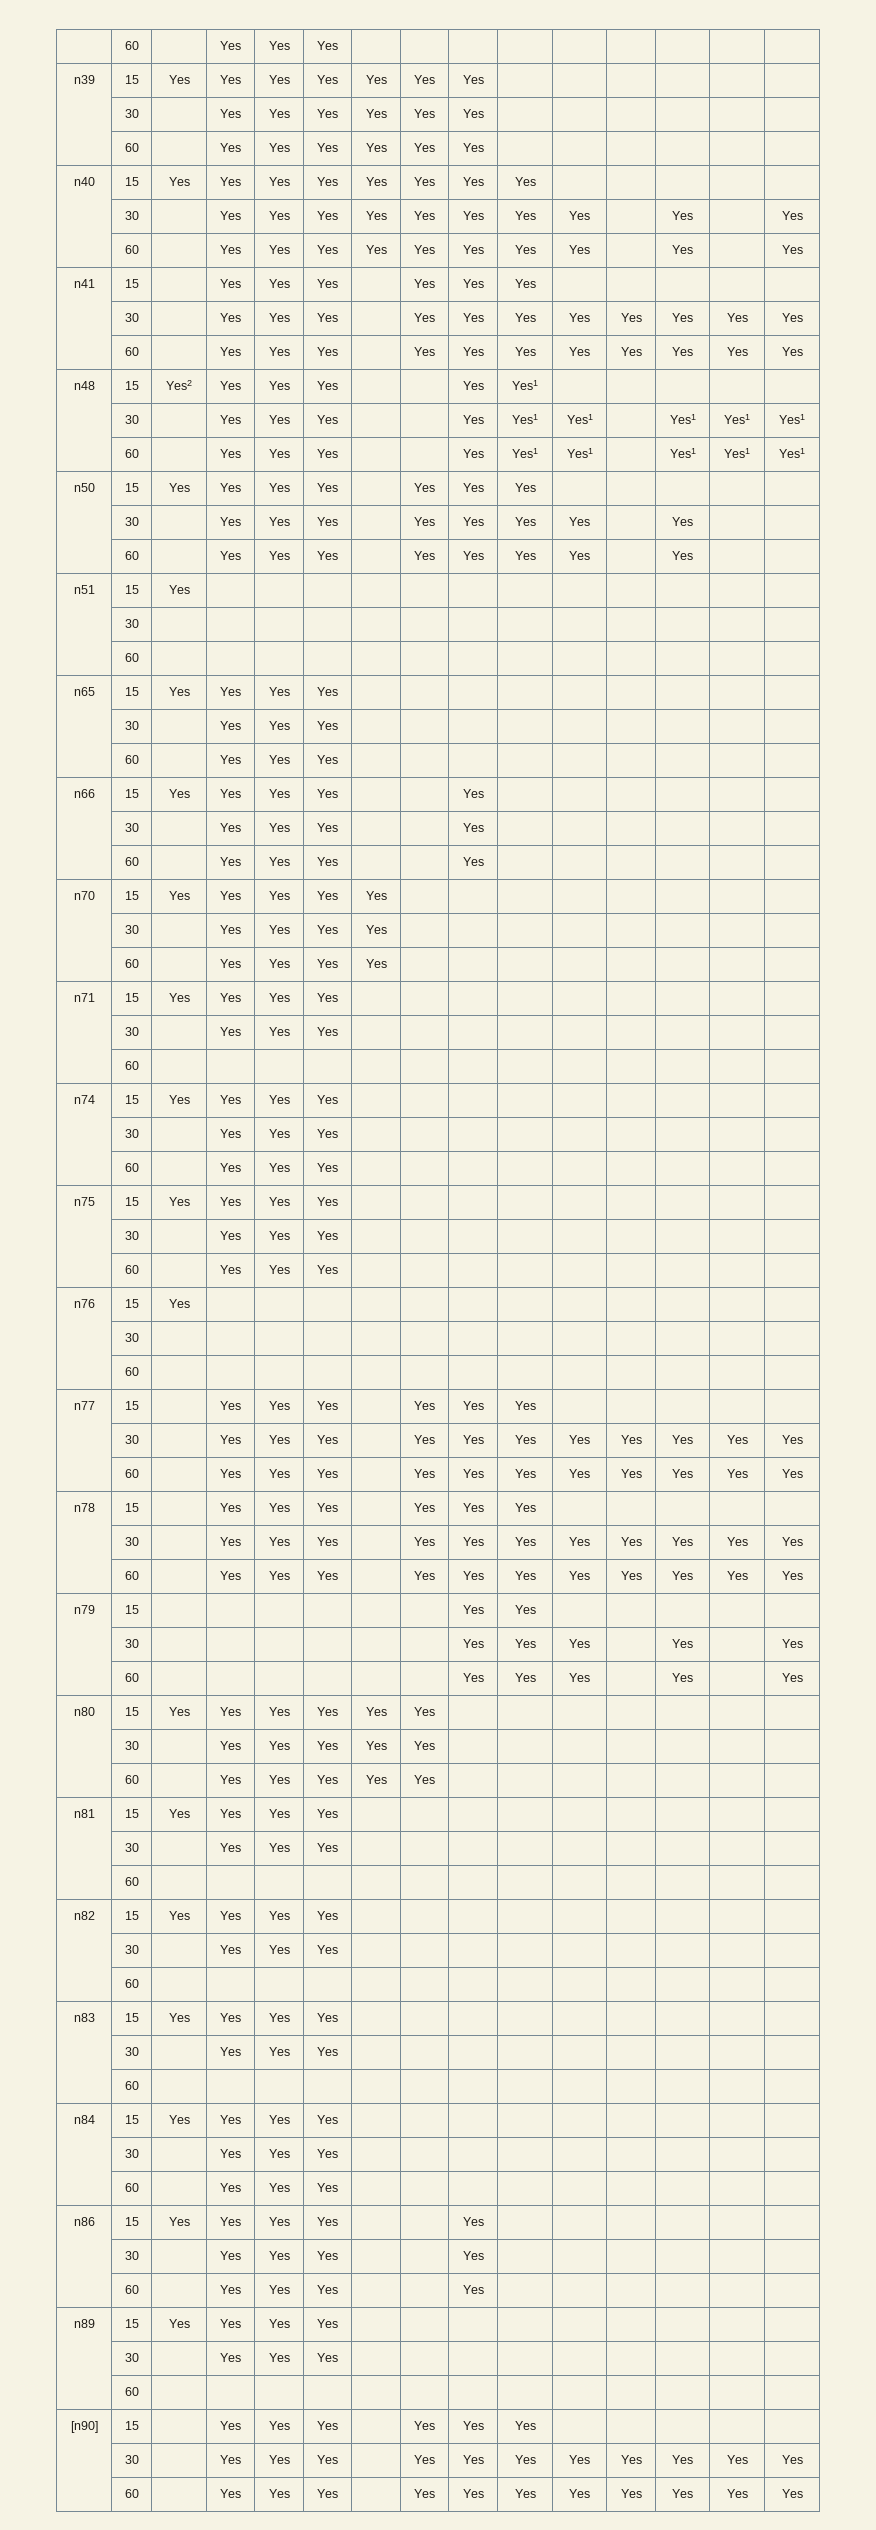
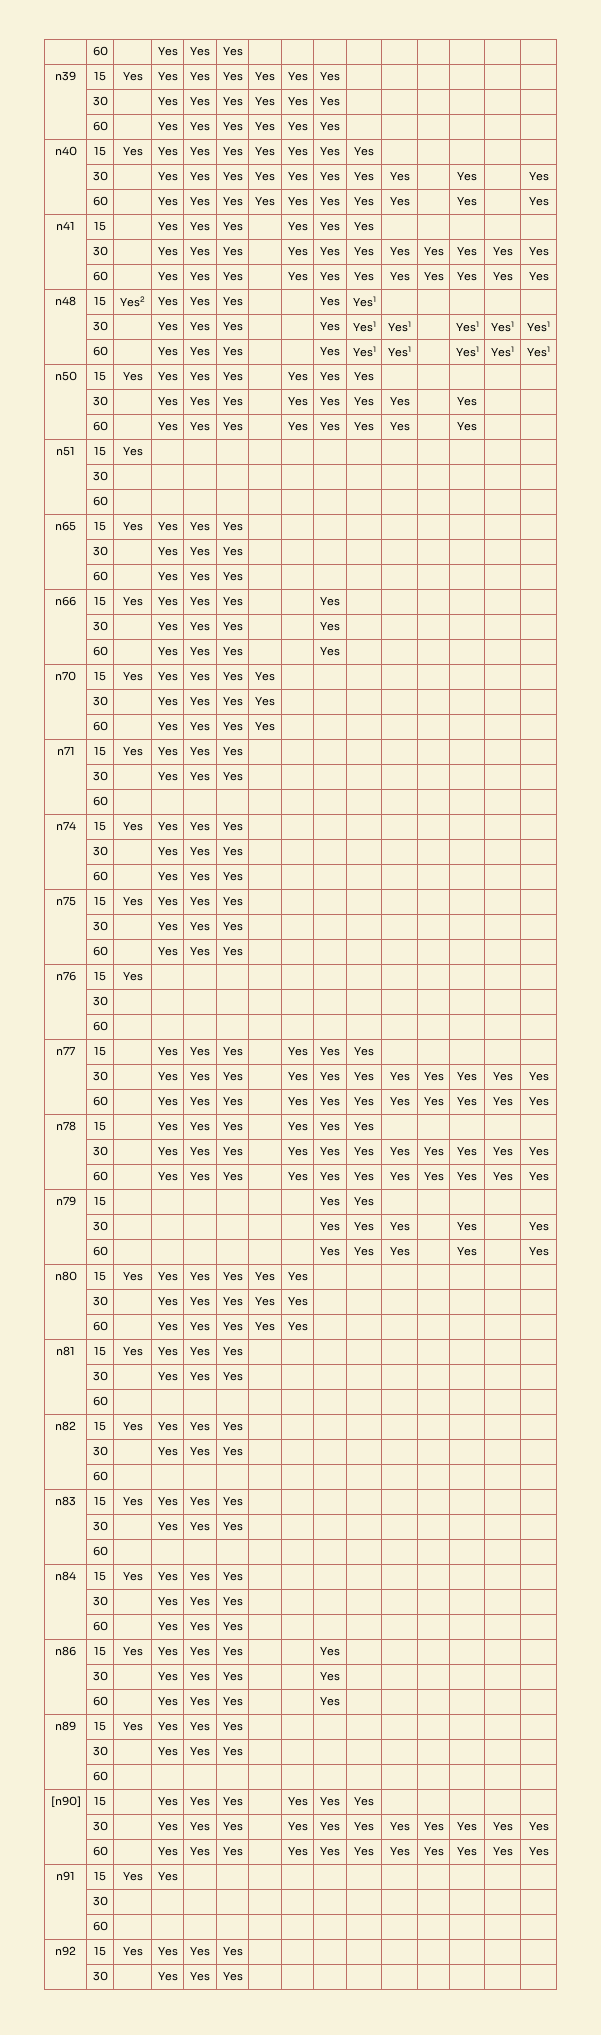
+ n91 | 15 | Yes | Yes | | | | | | | | | | |
+ | 30 | | | | | | | | | | | | |
+ | 60 | | | | | | | | | | | | |
+ n92 | 15 | Yes | Yes | Yes | Yes | | | | | | | | |
+ | 30 | | Yes | Yes | Yes | | | | | | | | |

